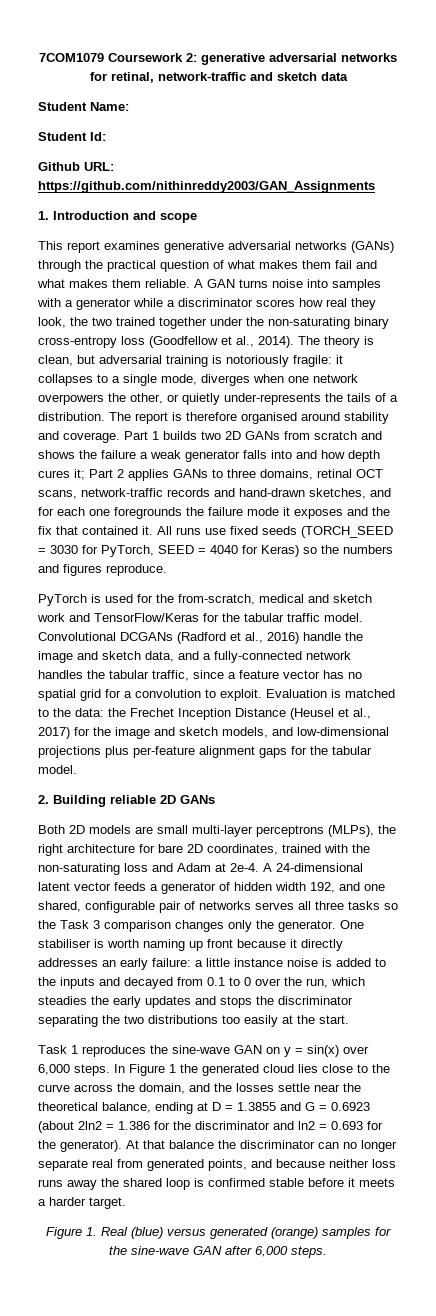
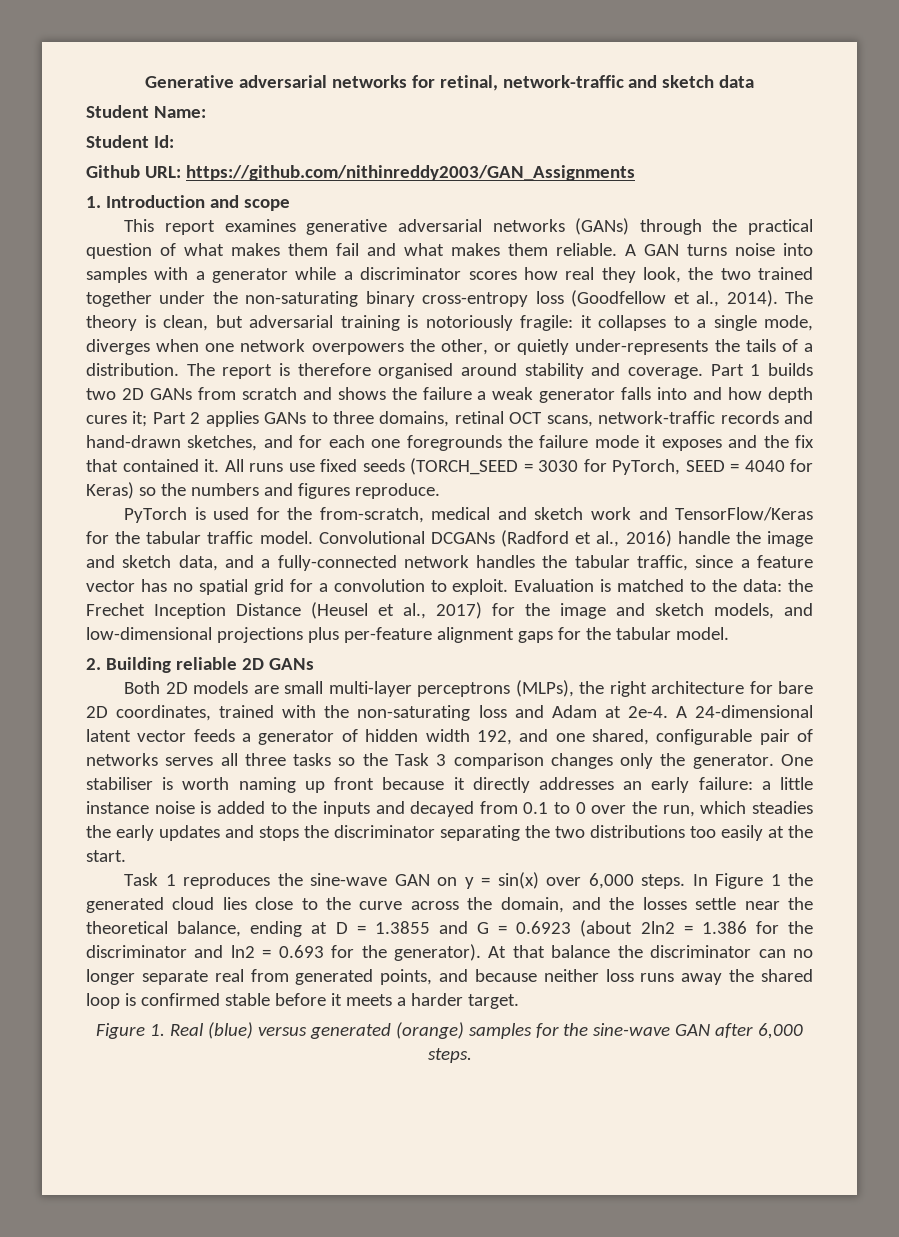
- 7COM1079 Coursework 2: generative adversarial networks for retinal, network-traffic and sketch data
+ Generative adversarial networks for retinal, network-traffic and sketch data

